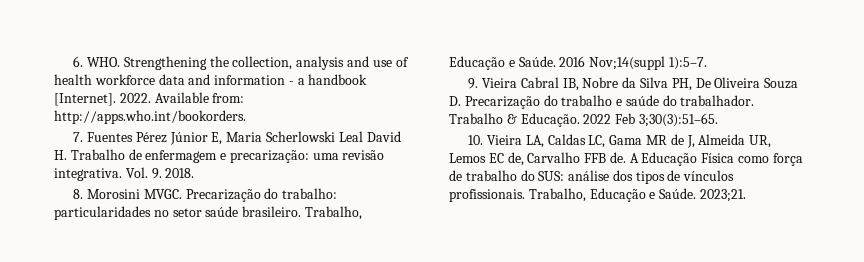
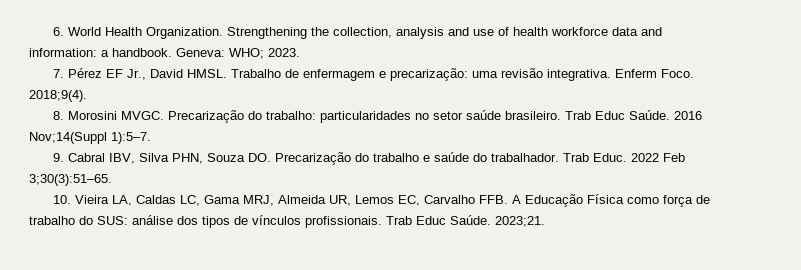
- 6. WHO. Strengthening the collection, analysis and use of health workforce data and information - a handbook [Internet]. 2022. Available from: http://apps.who.int/bookorders.
- 7. Fuentes Pérez Júnior E, Maria Scherlowski Leal David H. Trabalho de enfermagem e precarização: uma revisão integrativa.
+ 6. World Health Organization. Strengthening the collection, analysis and use of health workforce data and information: a handbook. Geneva: WHO; 2023.
+ 7. Pérez EF Jr., David HMSL. Trabalho de enfermagem e precarização: uma revisão integrativa.
- Vol. 9. 2018.
+ Enferm Foco. 2018;9(4).
- Precarização do trabalho: particularidades no setor saúde brasileiro. Trabalho, Educação e Saúde.
+ Precarização do trabalho: particularidades no setor saúde brasileiro. Trab Educ Saúde.
- 2016 Nov;14(suppl 1):5–7.
+ 2016 Nov;14(Suppl 1):5–7.
- 9. Vieira Cabral IB, Nobre da Silva PH, De Oliveira Souza D. Precarização do trabalho e saúde do trabalhador.
+ 9. Cabral IBV, Silva PHN, Souza DO. Precarização do trabalho e saúde do trabalhador.
- Trabalho & Educação.
+ Trab Educ.
- 10. Vieira LA, Caldas LC, Gama MR de J, Almeida UR, Lemos EC de, Carvalho FFB de. A Educação Física como força de trabalho do SUS: análise dos tipos de vínculos profissionais. Trabalho, Educação e Saúde.
+ 10. Vieira LA, Caldas LC, Gama MRJ, Almeida UR, Lemos EC, Carvalho FFB. A Educação Física como força de trabalho do SUS: análise dos tipos de vínculos profissionais. Trab Educ Saúde.

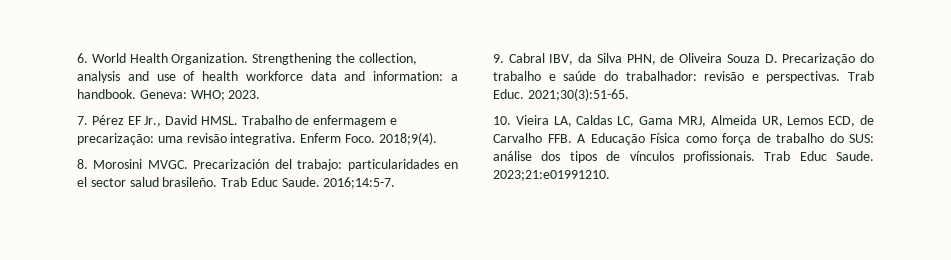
- Precarização do trabalho: particularidades no setor saúde brasileiro. Trab Educ Saúde. 2016 Nov;14(Suppl 1):5–7.
+ Precarización del trabajo: particularidades en el sector salud brasileño. Trab Educ Saude. 2016;14:5-7.
- 9. Cabral IBV, Silva PHN, Souza DO. Precarização do trabalho e saúde do trabalhador. Trab Educ. 2022 Feb 3;30(3):51–65.
+ 9. Cabral IBV, da Silva PHN, de Oliveira Souza D. Precarização do trabalho e saúde do trabalhador: revisão e perspectivas. Trab Educ. 2021;30(3):51-65.
- 10. Vieira LA, Caldas LC, Gama MRJ, Almeida UR, Lemos EC, Carvalho FFB. A Educação Física como força de trabalho do SUS: análise dos tipos de vínculos profissionais.
+ 10. Vieira LA, Caldas LC, Gama MRJ, Almeida UR, Lemos ECD, de Carvalho FFB. A Educação Física como força de trabalho do SUS: análise dos tipos de vínculos profissionais.
- Trab Educ Saúde. 2023;21.
+ Trab Educ Saude. 2023;21:e01991210.

